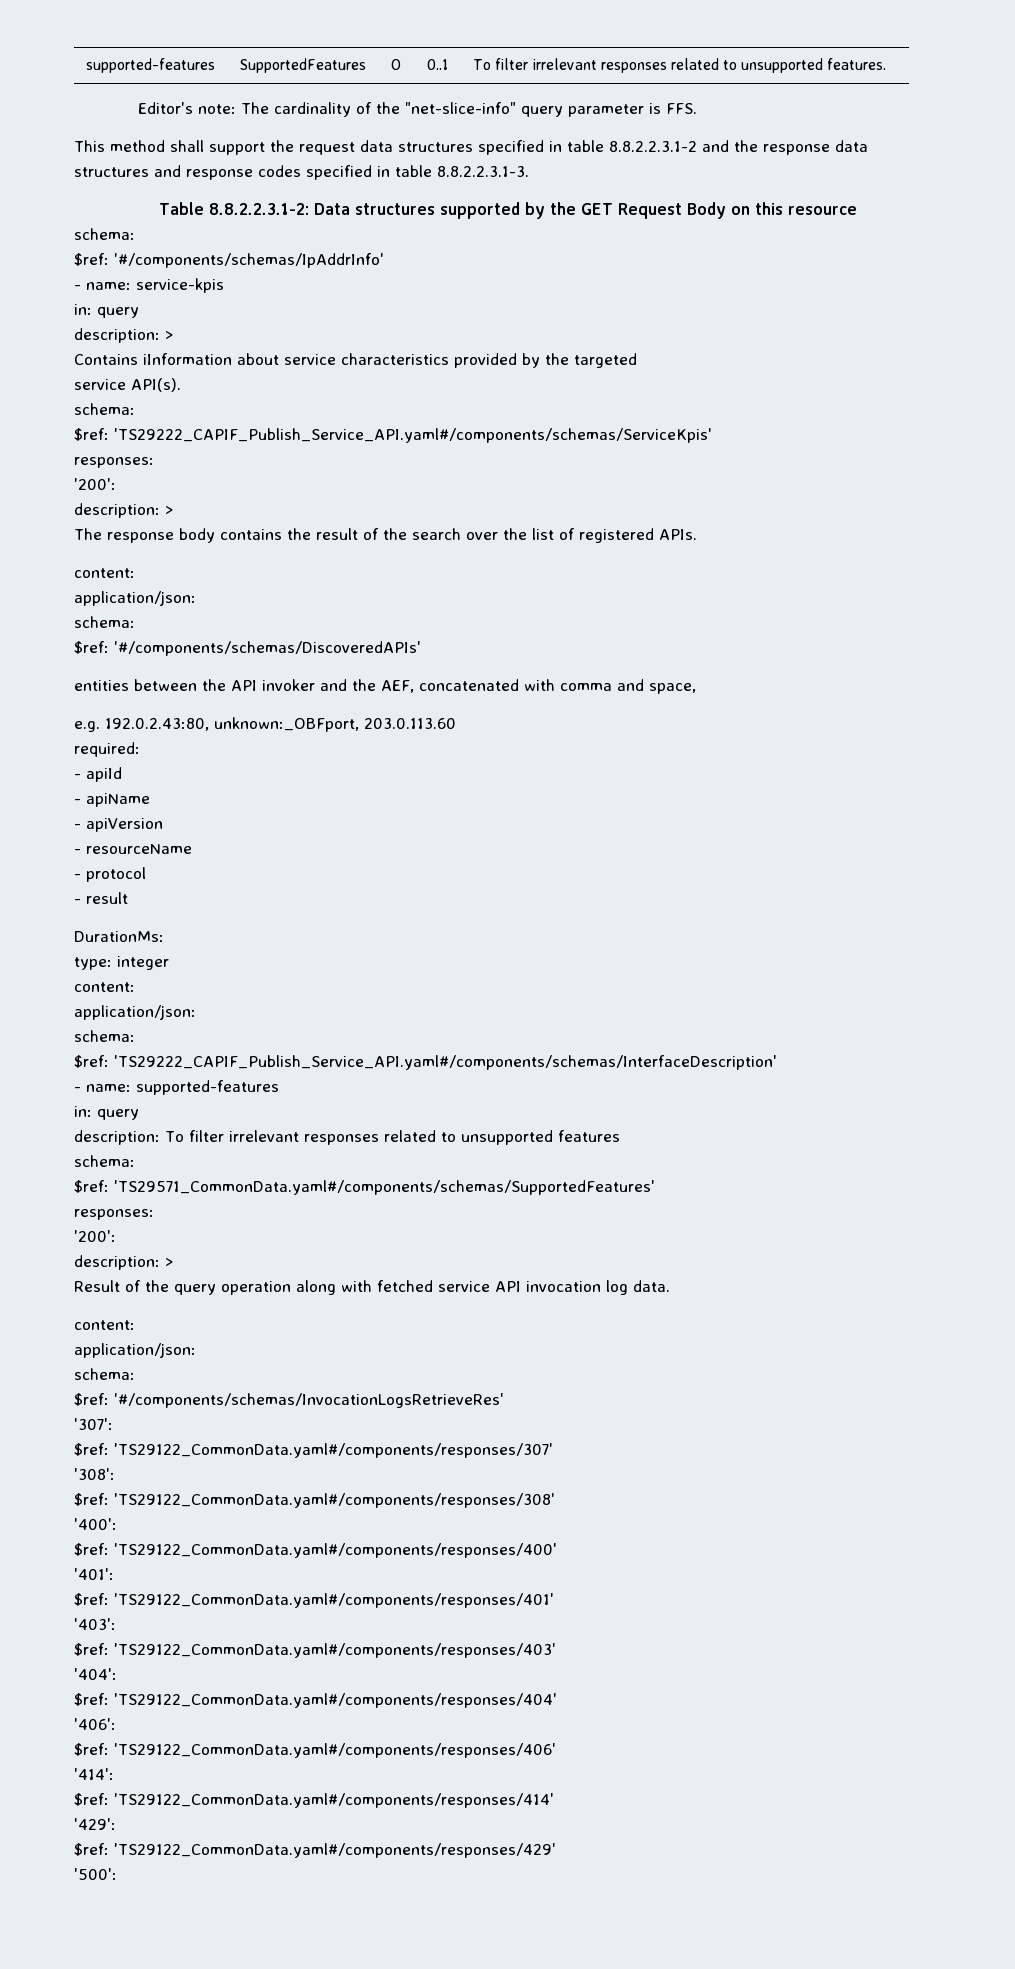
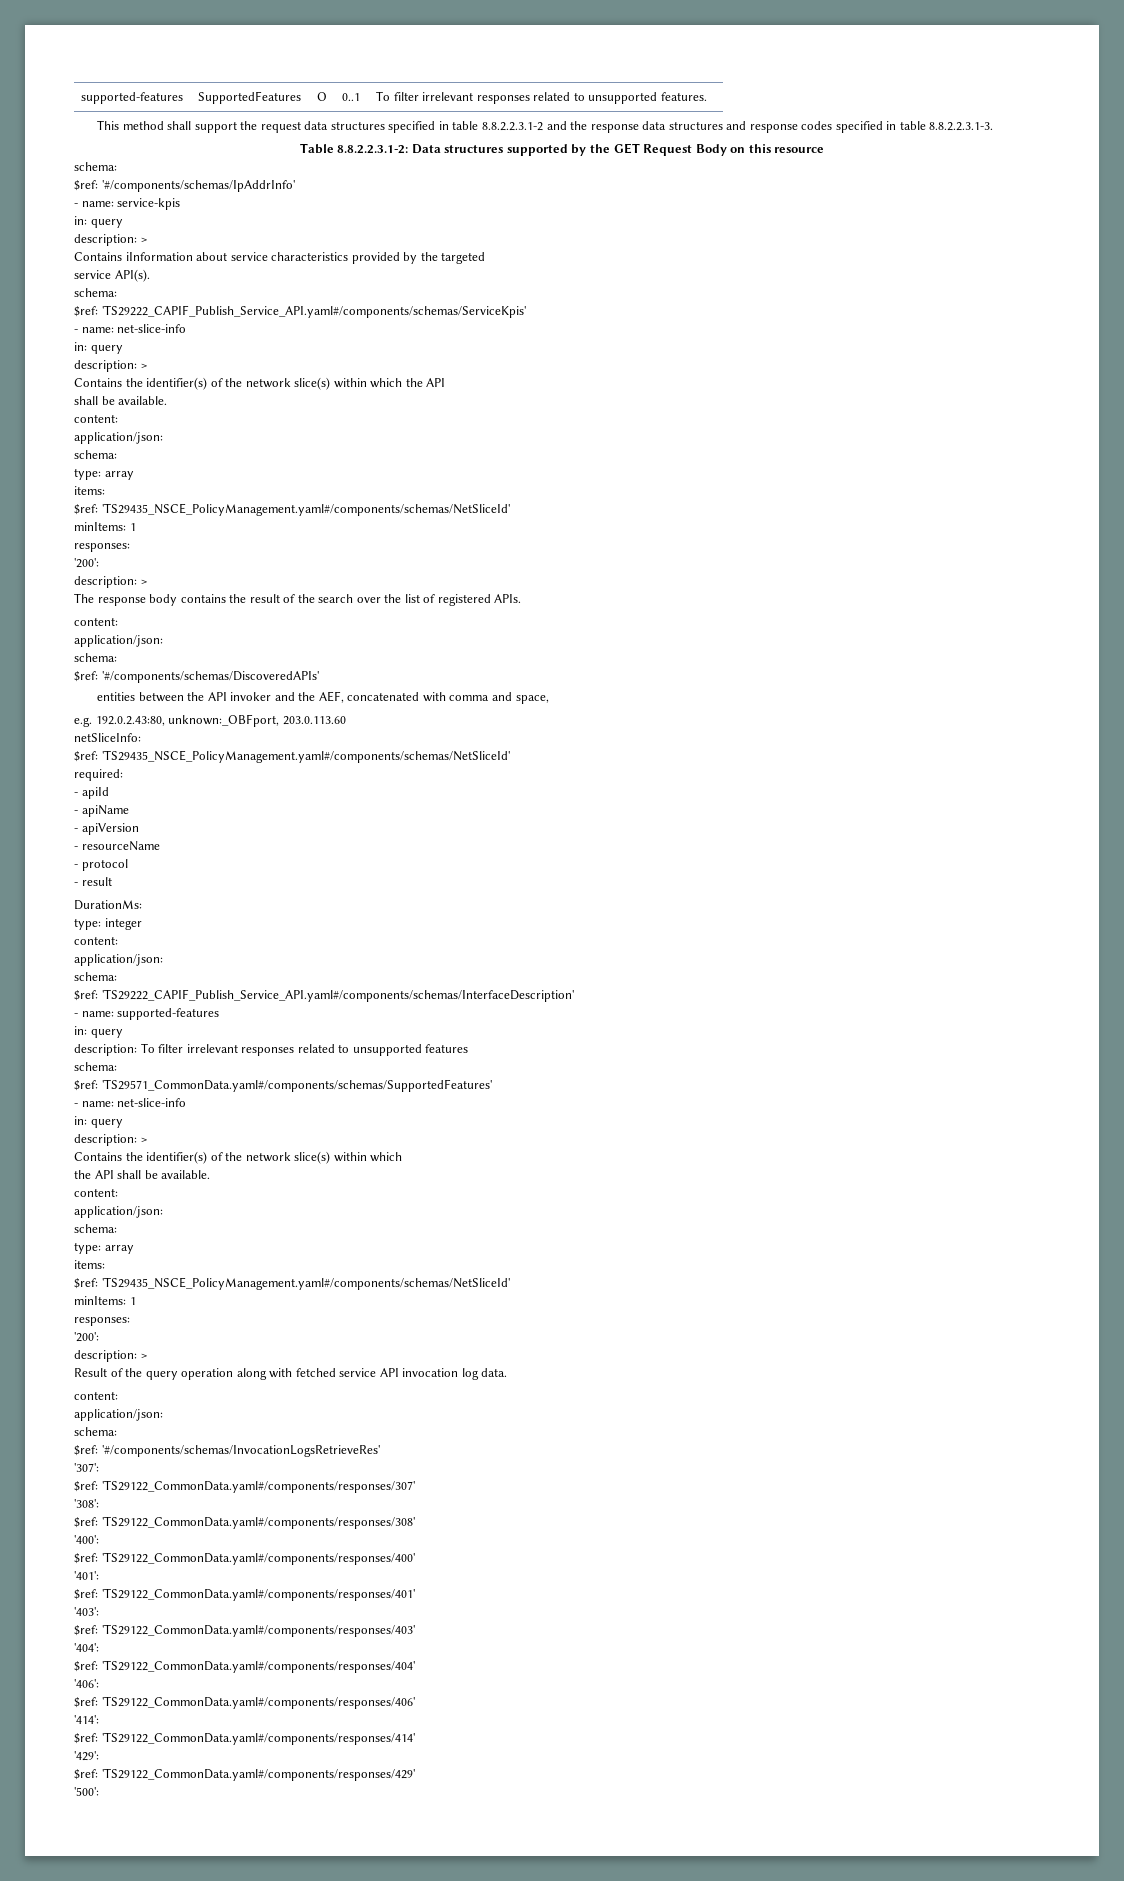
- Editor's note: The cardinality of the "net-slice-info" query parameter is FFS.
  $ref: 'TS29222_CAPIF_Publish_Service_API.yaml#/components/schemas/ServiceKpis'
+ - name: net-slice-info
+ in: query
+ description: >
+ Contains the identifier(s) of the network slice(s) within which the API
+ shall be available.
+ content:
+ application/json:
+ schema:
+ type: array
+ items:
+ $ref: 'TS29435_NSCE_PolicyManagement.yaml#/components/schemas/NetSliceId'
+ minItems: 1
+ netSliceInfo:
+ $ref: 'TS29435_NSCE_PolicyManagement.yaml#/components/schemas/NetSliceId'
  $ref: 'TS29571_CommonData.yaml#/components/schemas/SupportedFeatures'
+ - name: net-slice-info
+ in: query
+ description: >
+ Contains the identifier(s) of the network slice(s) within which
+ the API shall be available.
+ content:
+ application/json:
+ schema:
+ type: array
+ items:
+ $ref: 'TS29435_NSCE_PolicyManagement.yaml#/components/schemas/NetSliceId'
+ minItems: 1

